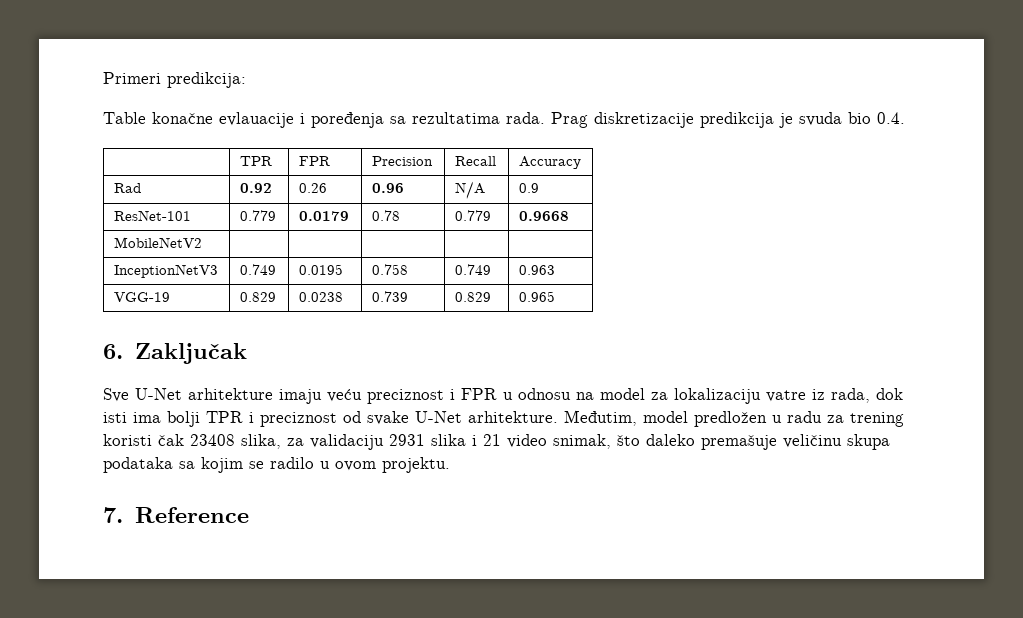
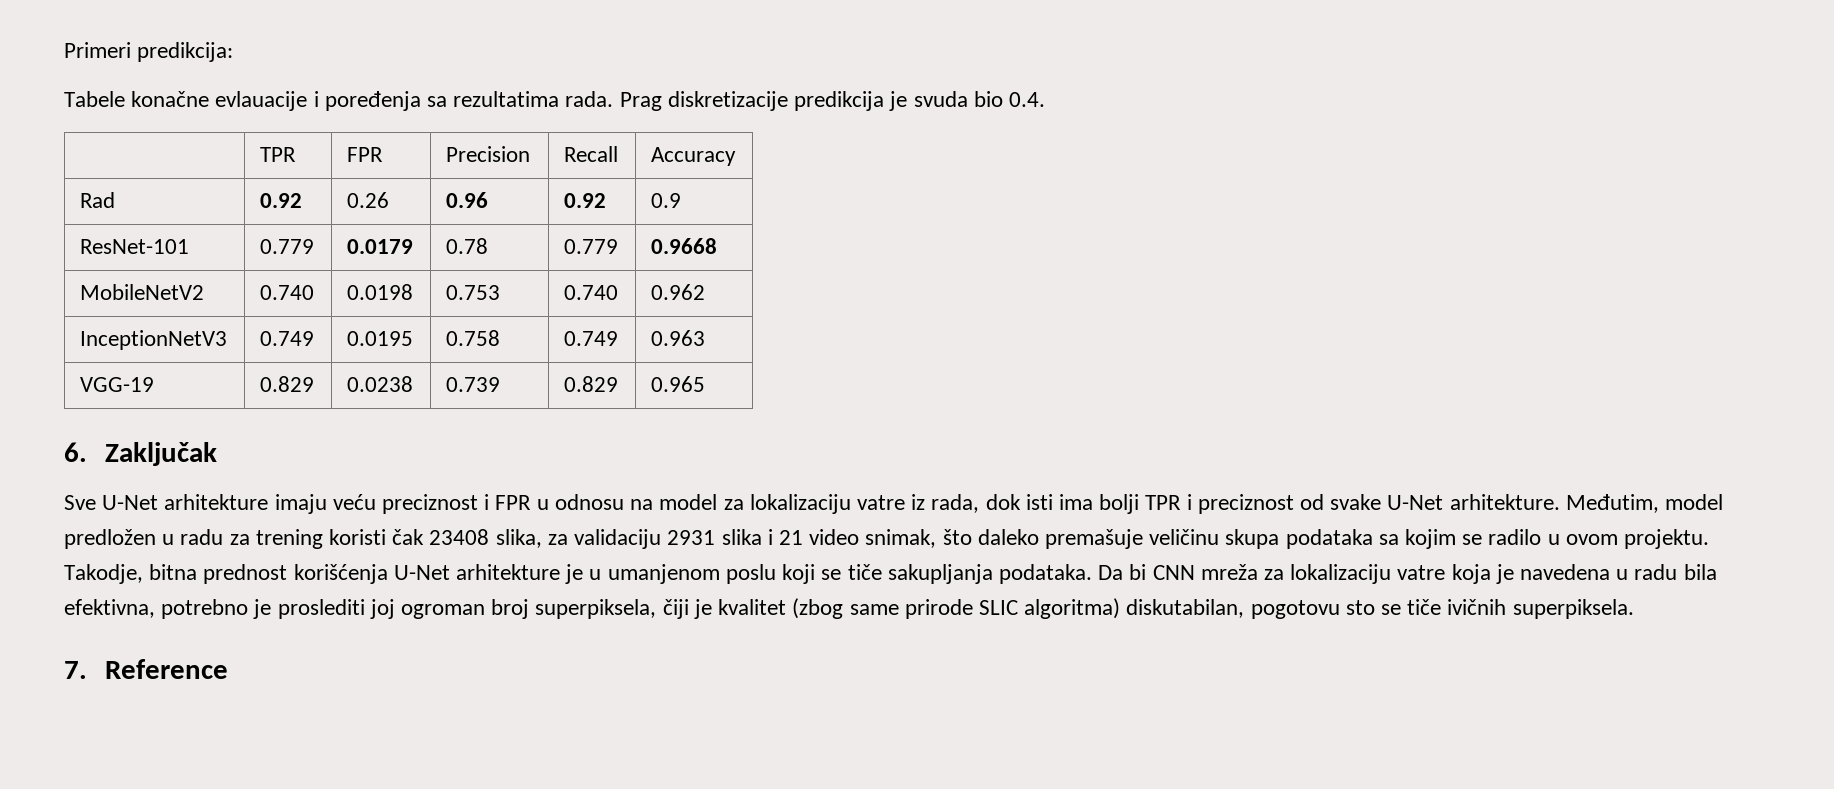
- Table konačne evlauacije i poređenja sa rezultatima rada.
+ Tabele konačne evlauacije i poređenja sa rezultatima rada.
- Rad | 0.92 | 0.26 | 0.96 | N/A | 0.9
+ Rad | 0.92 | 0.26 | 0.96 | 0.92 | 0.9
- MobileNetV2 | | | | |
+ MobileNetV2 | 0.740 | 0.0198 | 0.753 | 0.740 | 0.962
+ Takodje, bitna prednost korišćenja U-Net arhitekture je u umanjenom poslu koji se tiče sakupljanja podataka. Da bi CNN mreža za lokalizaciju vatre koja je navedena u radu bila efektivna, potrebno je proslediti joj ogroman broj superpiksela, čiji je kvalitet (zbog same prirode SLIC algoritma) diskutabilan, pogotovu sto se tiče ivičnih superpiksela.

